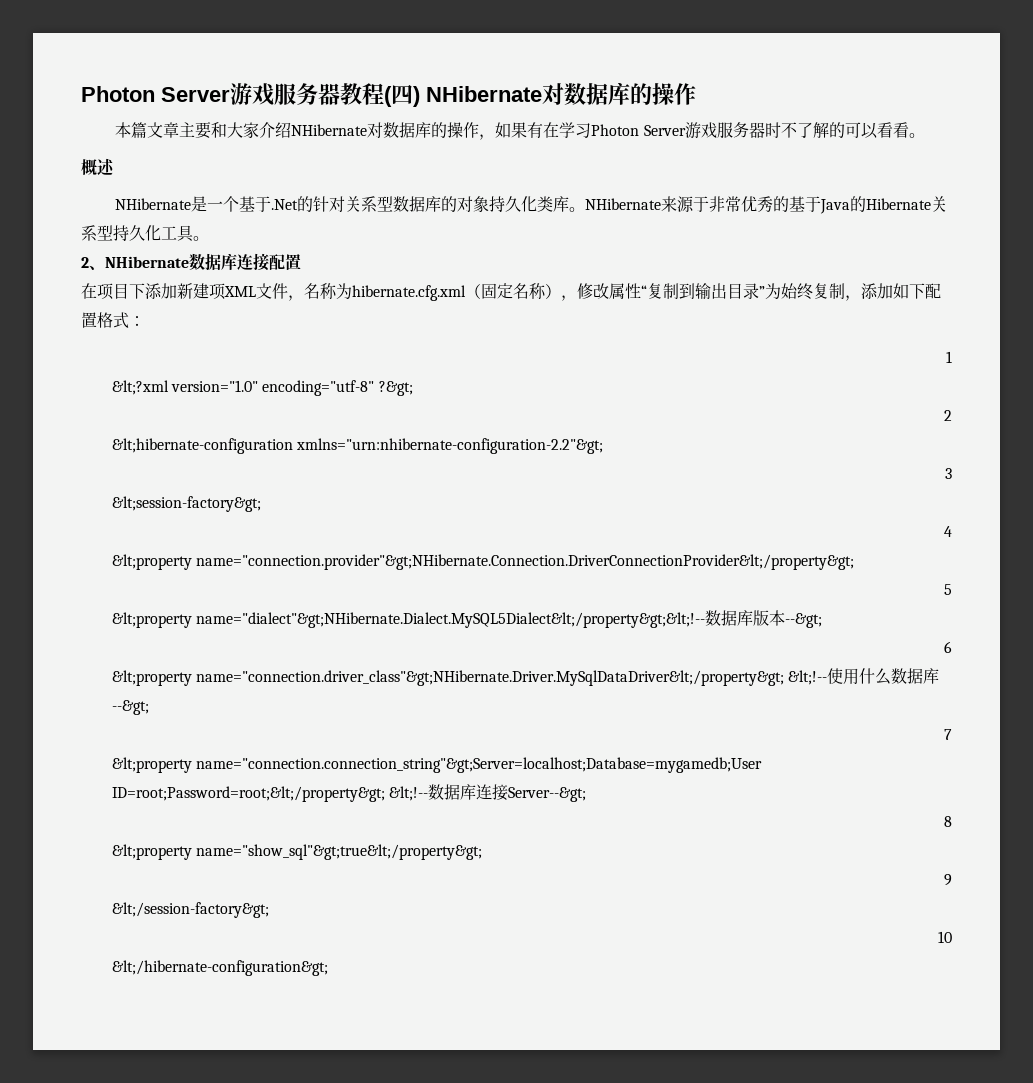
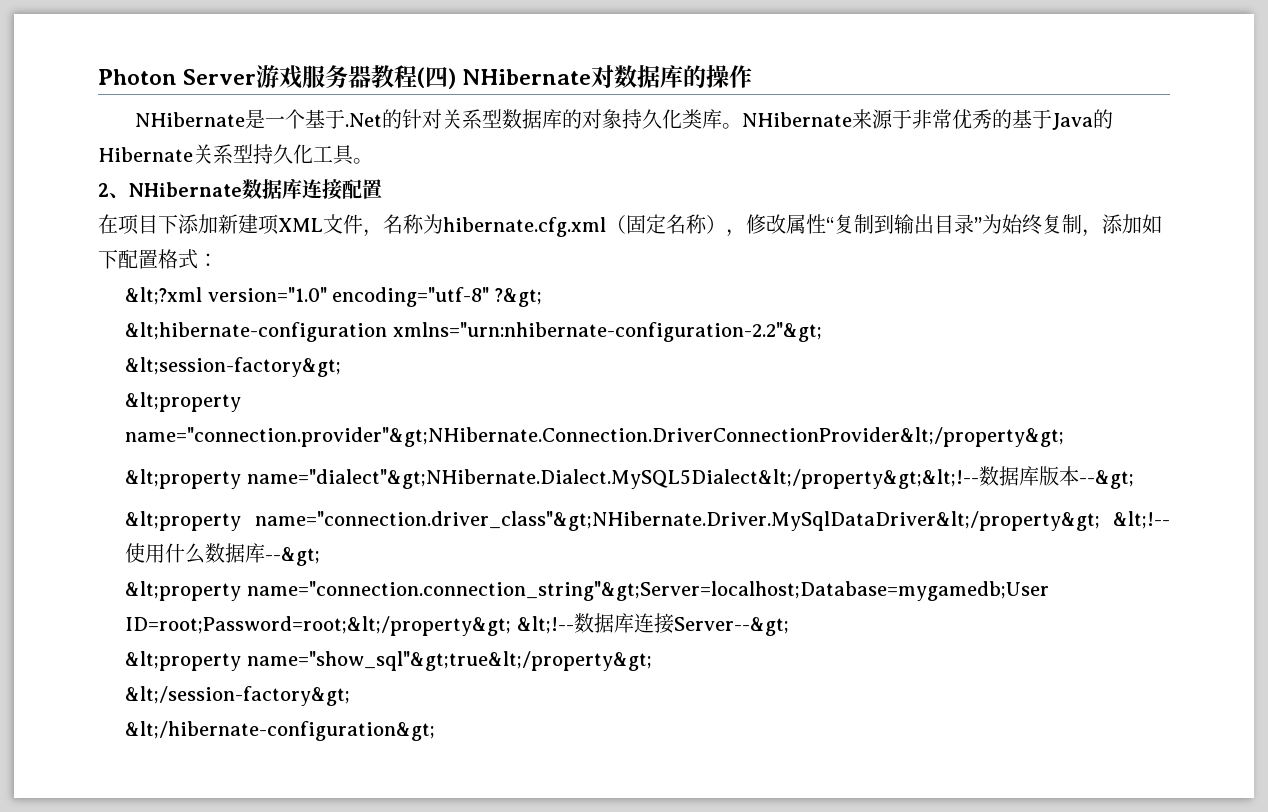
- 本篇文章主要和大家介绍NHibernate对数据库的操作，如果有在学习Photon Server游戏服务器时不了解的可以看看。
- 概述
- 1
  &lt;?xml version="1.0" encoding="utf-8" ?&gt;
- 2
- 3
- 4
- 5
- 6
- 7
- 8
- 9
- 10

